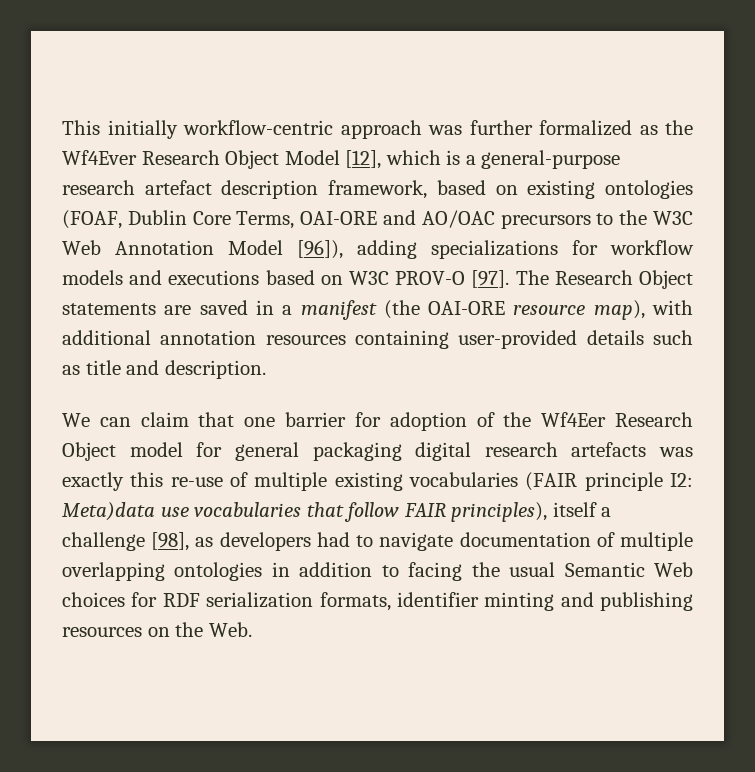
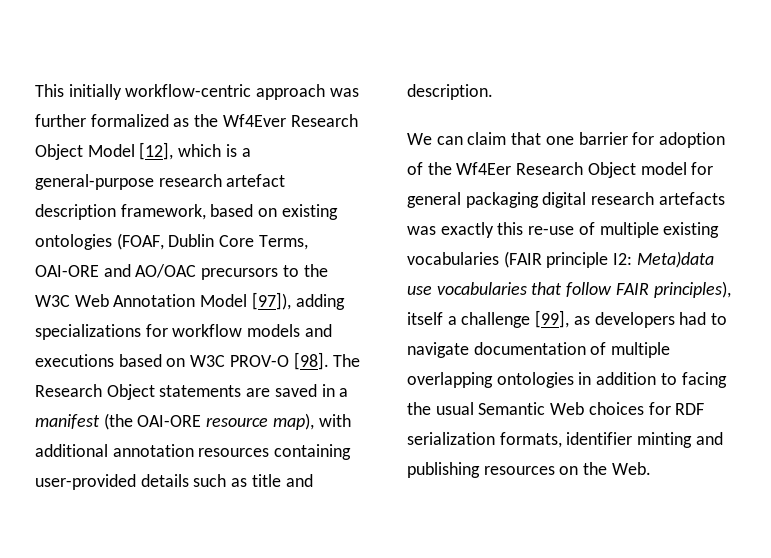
- This initially workflow-centric approach was further formalized as the Wf4Ever Research Object Model [12], which is a general-purpose research artefact description framework, based on existing ontologies (FOAF, Dublin Core Terms, OAI-ORE and AO/OAC precursors to the W3C Web Annotation Model [96]), adding specializations for workflow models and executions based on W3C PROV-O [97].
+ This initially workflow-centric approach was further formalized as the Wf4Ever Research Object Model [12], which is a general-purpose research artefact description framework, based on existing ontologies (FOAF, Dublin Core Terms, OAI-ORE and AO/OAC precursors to the W3C Web Annotation Model [97]), adding specializations for workflow models and executions based on W3C PROV-O [98].
- Meta)data use vocabularies that follow FAIR principles), itself a challenge [98], as developers had to navigate documentation of multiple overlapping ontologies in addition to facing the usual Semantic Web choices for RDF serialization formats, identifier minting and publishing resources on the Web.
+ Meta)data use vocabularies that follow FAIR principles), itself a challenge [99], as developers had to navigate documentation of multiple overlapping ontologies in addition to facing the usual Semantic Web choices for RDF serialization formats, identifier minting and publishing resources on the Web.

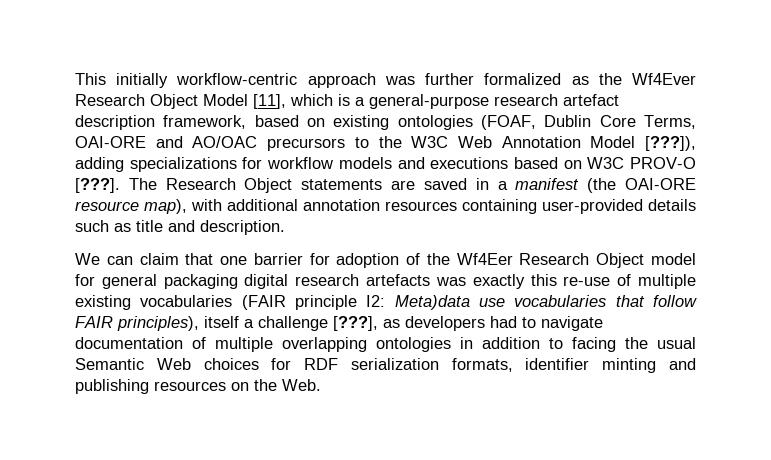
- This initially workflow-centric approach was further formalized as the Wf4Ever Research Object Model [12], which is a general-purpose research artefact description framework, based on existing ontologies (FOAF, Dublin Core Terms, OAI-ORE and AO/OAC precursors to the W3C Web Annotation Model [97]), adding specializations for workflow models and executions based on W3C PROV-O [98].
+ This initially workflow-centric approach was further formalized as the Wf4Ever Research Object Model [11], which is a general-purpose research artefact description framework, based on existing ontologies (FOAF, Dublin Core Terms, OAI-ORE and AO/OAC precursors to the W3C Web Annotation Model [???]), adding specializations for workflow models and executions based on W3C PROV-O [???].
- Meta)data use vocabularies that follow FAIR principles), itself a challenge [99], as developers had to navigate documentation of multiple overlapping ontologies in addition to facing the usual Semantic Web choices for RDF serialization formats, identifier minting and publishing resources on the Web.
+ Meta)data use vocabularies that follow FAIR principles), itself a challenge [???], as developers had to navigate documentation of multiple overlapping ontologies in addition to facing the usual Semantic Web choices for RDF serialization formats, identifier minting and publishing resources on the Web.

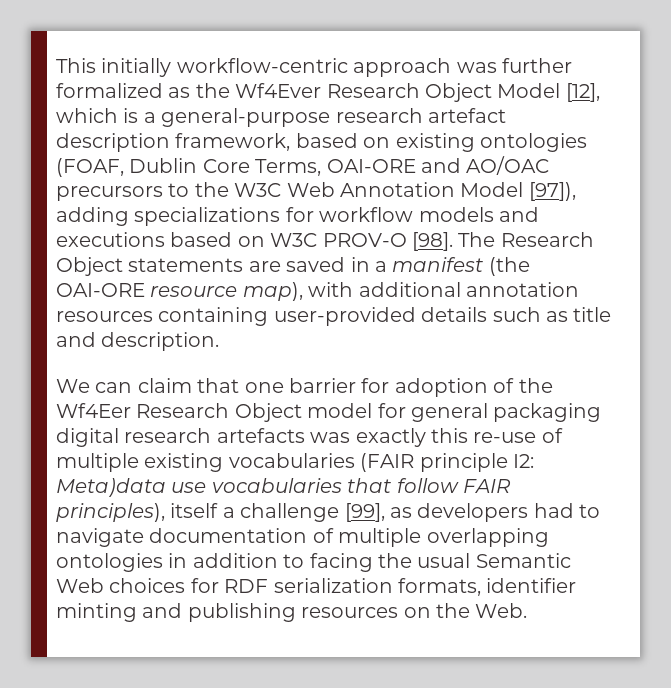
- This initially workflow-centric approach was further formalized as the Wf4Ever Research Object Model [11], which is a general-purpose research artefact description framework, based on existing ontologies (FOAF, Dublin Core Terms, OAI-ORE and AO/OAC precursors to the W3C Web Annotation Model [???]), adding specializations for workflow models and executions based on W3C PROV-O [???].
+ This initially workflow-centric approach was further formalized as the Wf4Ever Research Object Model [12], which is a general-purpose research artefact description framework, based on existing ontologies (FOAF, Dublin Core Terms, OAI-ORE and AO/OAC precursors to the W3C Web Annotation Model [97]), adding specializations for workflow models and executions based on W3C PROV-O [98].
- Meta)data use vocabularies that follow FAIR principles), itself a challenge [???], as developers had to navigate documentation of multiple overlapping ontologies in addition to facing the usual Semantic Web choices for RDF serialization formats, identifier minting and publishing resources on the Web.
+ Meta)data use vocabularies that follow FAIR principles), itself a challenge [99], as developers had to navigate documentation of multiple overlapping ontologies in addition to facing the usual Semantic Web choices for RDF serialization formats, identifier minting and publishing resources on the Web.

